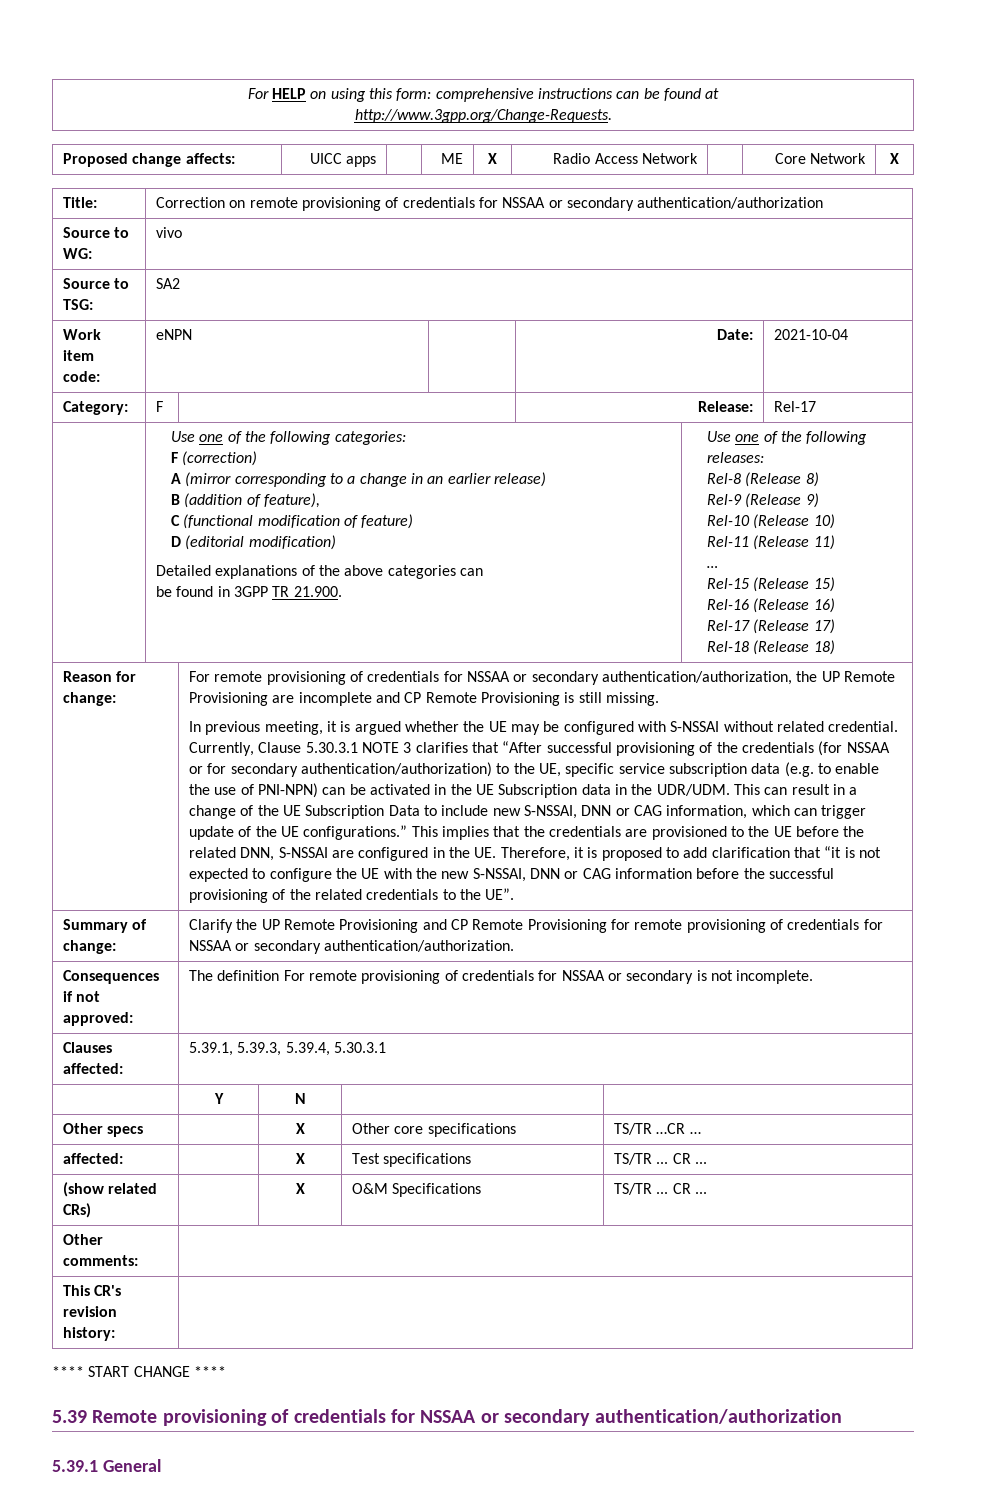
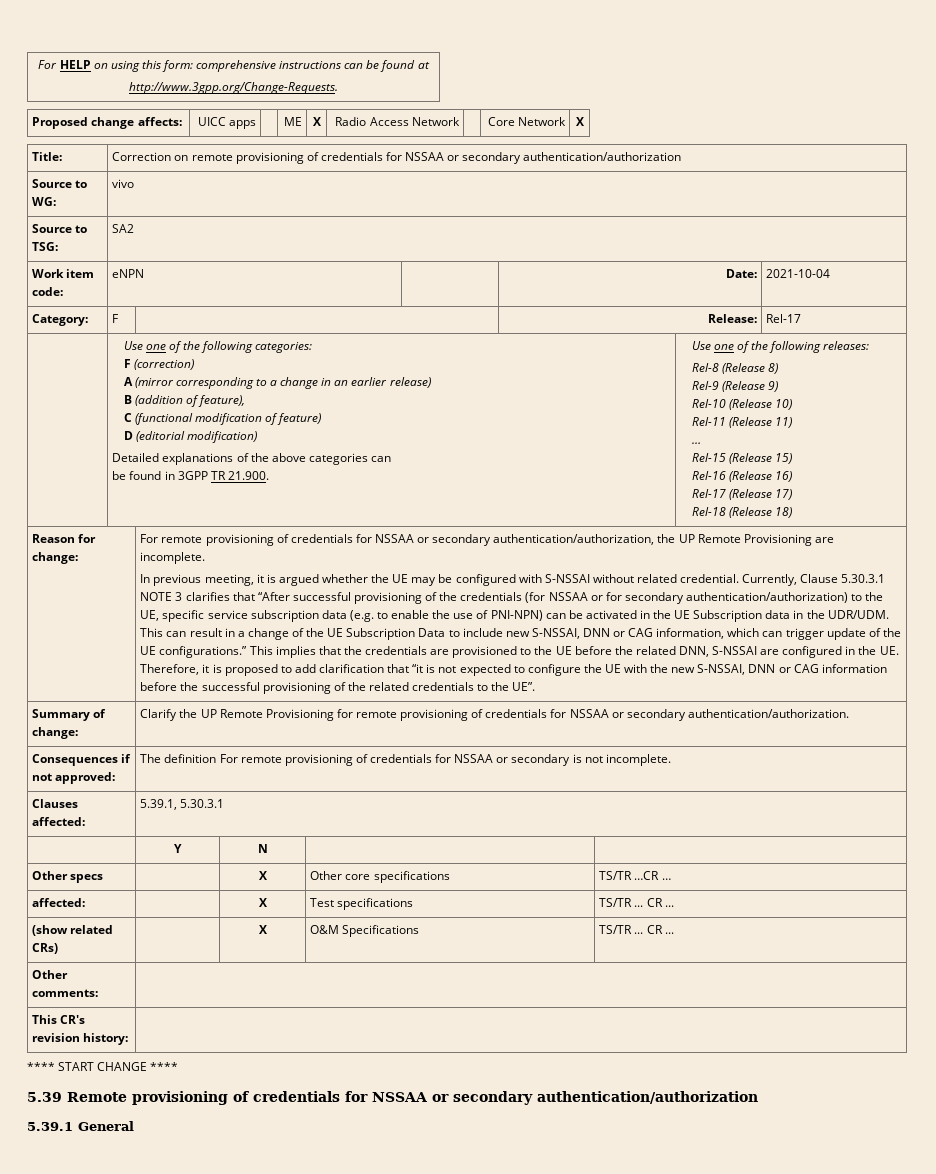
- For remote provisioning of credentials for NSSAA or secondary authentication/authorization, the UP Remote Provisioning are incomplete and CP Remote Provisioning is still missing.
+ For remote provisioning of credentials for NSSAA or secondary authentication/authorization, the UP Remote Provisioning are incomplete.
- Summary of change: | Clarify the UP Remote Provisioning and CP Remote Provisioning for remote provisioning of credentials for NSSAA or secondary authentication/authorization.
+ Summary of change: | Clarify the UP Remote Provisioning for remote provisioning of credentials for NSSAA or secondary authentication/authorization.
- Clauses affected: | 5.39.1, 5.39.3, 5.39.4, 5.30.3.1
+ Clauses affected: | 5.39.1, 5.30.3.1

